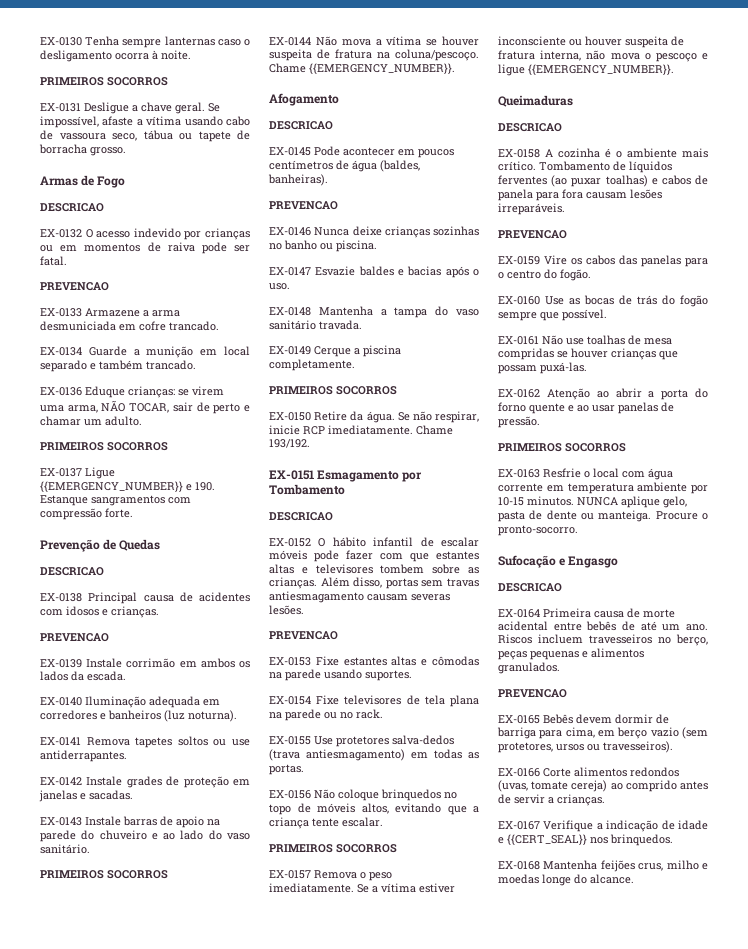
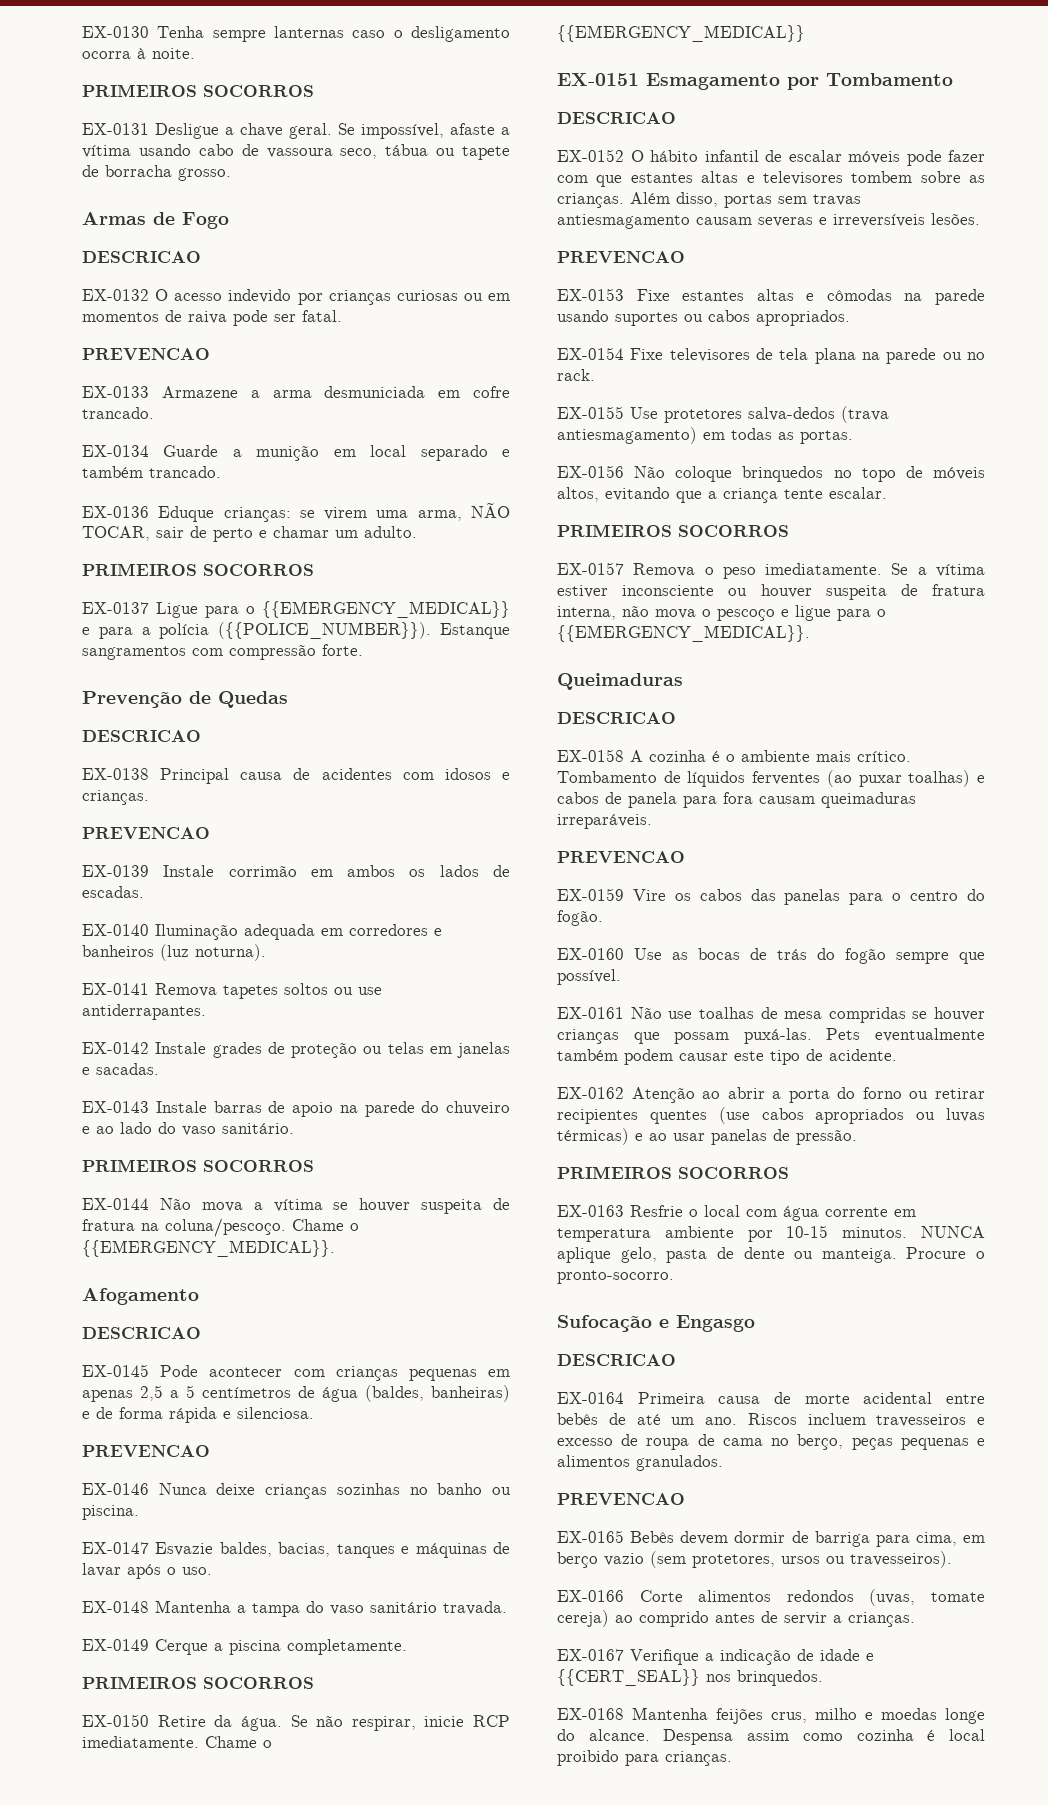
- EX-0132 O acesso indevido por crianças ou em momentos de raiva pode ser fatal.
+ EX-0132 O acesso indevido por crianças curiosas ou em momentos de raiva pode ser fatal.
- EX-0137 Ligue {{EMERGENCY_NUMBER}} e 190. Estanque sangramentos com compressão forte.
+ EX-0137 Ligue para o {{EMERGENCY_MEDICAL}} e para a polícia ({{POLICE_NUMBER}}). Estanque sangramentos com compressão forte.
- EX-0139 Instale corrimão em ambos os lados da escada.
+ EX-0139 Instale corrimão em ambos os lados de escadas.
- EX-0142 Instale grades de proteção em janelas e sacadas.
+ EX-0142 Instale grades de proteção ou telas em janelas e sacadas.
- Chame {{EMERGENCY_NUMBER}}.
+ Chame o {{EMERGENCY_MEDICAL}}.
- EX-0145 Pode acontecer em poucos centímetros de água (baldes, banheiras).
+ EX-0145 Pode acontecer com crianças pequenas em apenas 2,5 a 5 centímetros de água (baldes, banheiras) e de forma rápida e silenciosa.
- EX-0147 Esvazie baldes e bacias após o uso.
+ EX-0147 Esvazie baldes, bacias, tanques e máquinas de lavar após o uso.
- Chame 193/192.
+ Chame o {{EMERGENCY_MEDICAL}}
- Além disso, portas sem travas antiesmagamento causam severas lesões.
+ Além disso, portas sem travas antiesmagamento causam severas e irreversíveis lesões.
- EX-0153 Fixe estantes altas e cômodas na parede usando suportes.
+ EX-0153 Fixe estantes altas e cômodas na parede usando suportes ou cabos apropriados.
- Se a vítima estiver inconsciente ou houver suspeita de fratura interna, não mova o pescoço e ligue {{EMERGENCY_NUMBER}}.
+ Se a vítima estiver inconsciente ou houver suspeita de fratura interna, não mova o pescoço e ligue para o {{EMERGENCY_MEDICAL}}.
- Tombamento de líquidos ferventes (ao puxar toalhas) e cabos de panela para fora causam lesões irreparáveis.
+ Tombamento de líquidos ferventes (ao puxar toalhas) e cabos de panela para fora causam queimaduras irreparáveis.
+ Pets eventualmente também podem causar este tipo de acidente.
- EX-0162 Atenção ao abrir a porta do forno quente e ao usar panelas de pressão.
+ EX-0162 Atenção ao abrir a porta do forno ou retirar recipientes quentes (use cabos apropriados ou luvas térmicas) e ao usar panelas de pressão.
- Riscos incluem travesseiros no berço, peças pequenas e alimentos granulados.
+ Riscos incluem travesseiros e excesso de roupa de cama no berço, peças pequenas e alimentos granulados.
+ Despensa assim como cozinha é local proibido para crianças.

